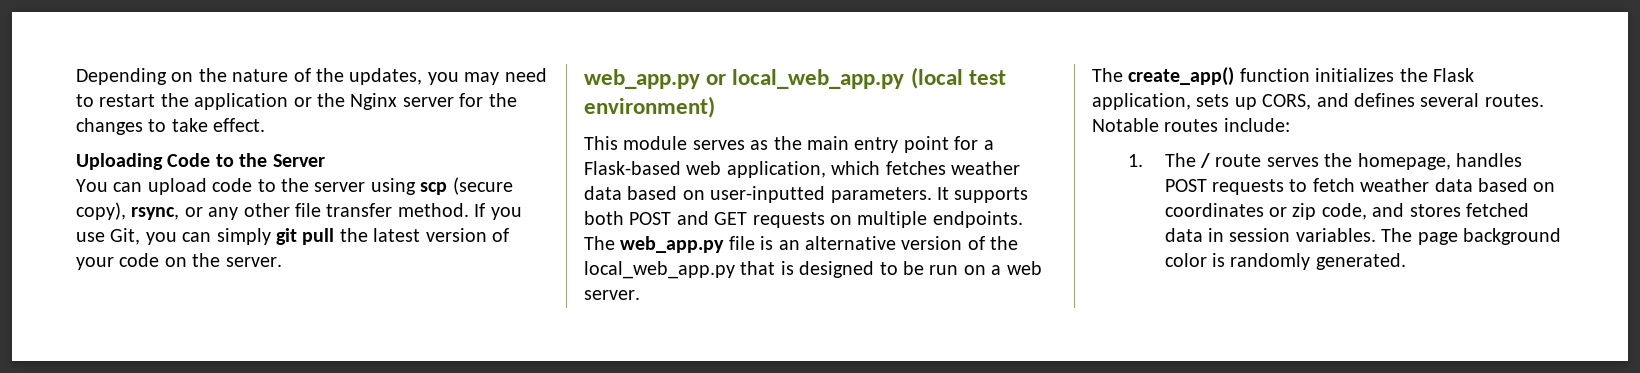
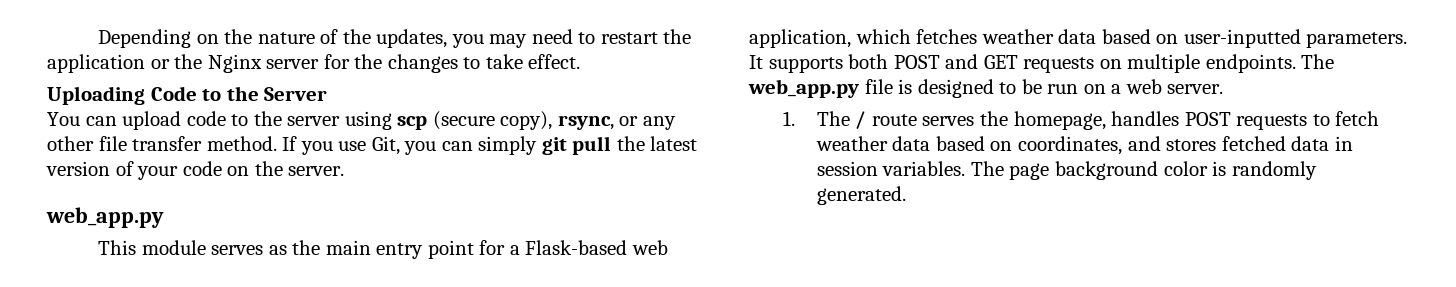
  If you use Git, you can simply git pull the latest version of your code on the server.
- web_app.py or local_web_app.py (local test environment)
+ web_app.py
- The web_app.py file is an alternative version of the local_web_app.py that is designed to be run on a web server.
+ The web_app.py file is designed to be run on a web server.
- The create_app() function initializes the Flask application, sets up CORS, and defines several routes. Notable routes include:
- 1. The / route serves the homepage, handles POST requests to fetch weather data based on coordinates or zip code, and stores fetched data in session variables.
+ 1. The / route serves the homepage, handles POST requests to fetch weather data based on coordinates, and stores fetched data in session variables.

